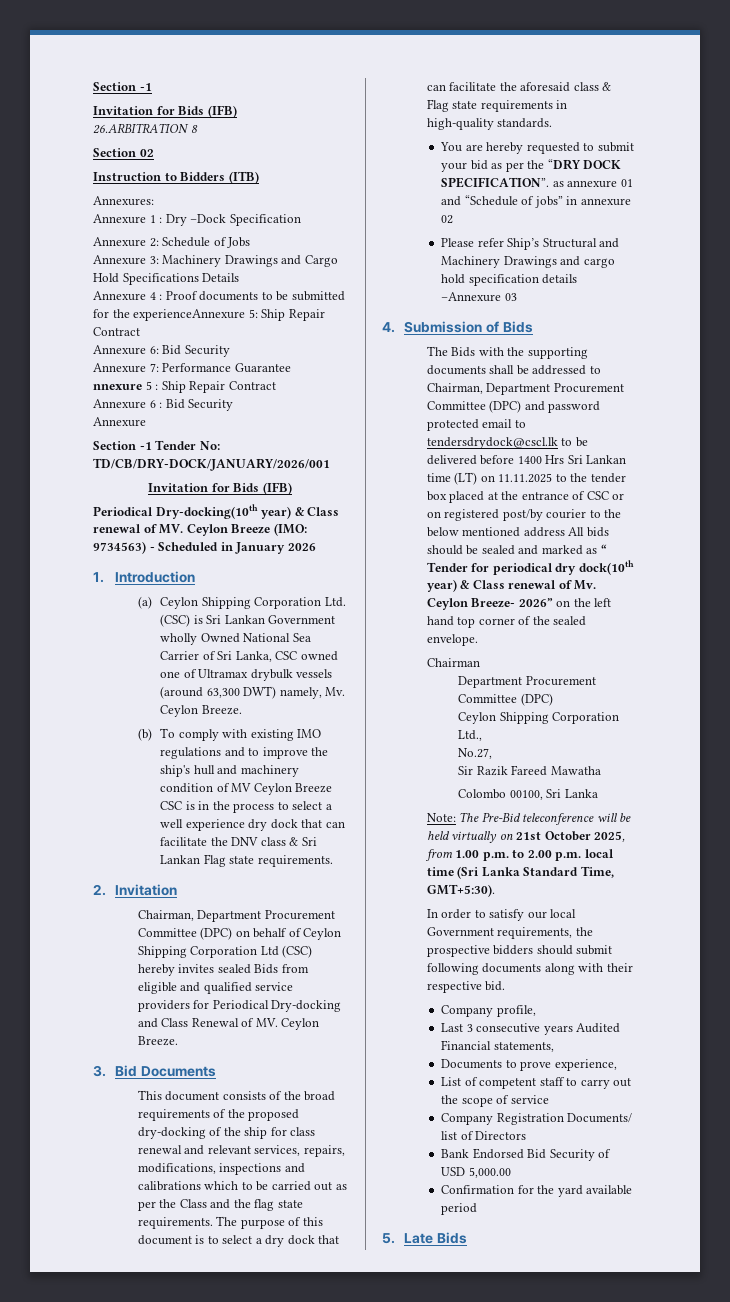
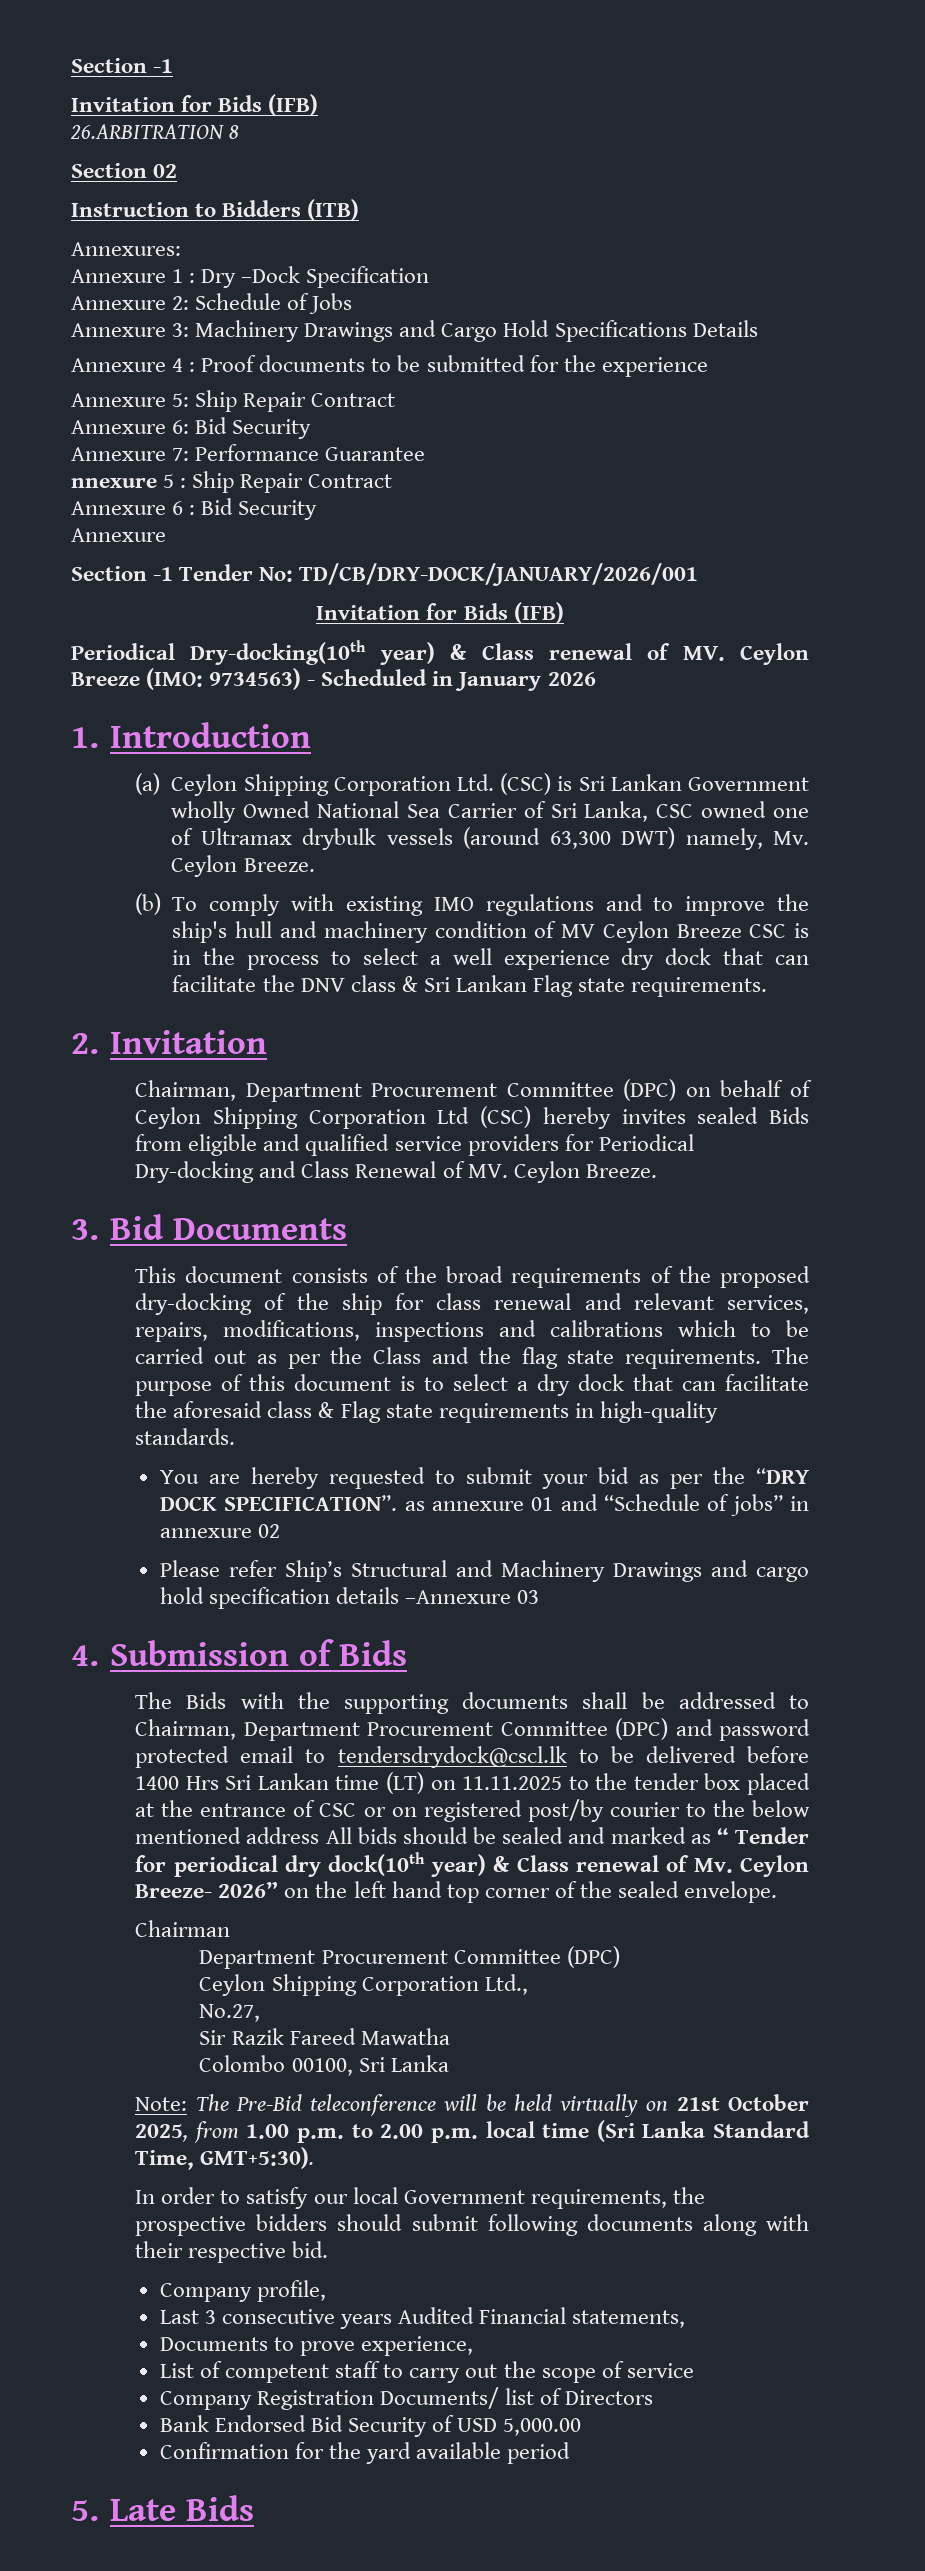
- Annexure 4 : Proof documents to be submitted for the experienceAnnexure 5: Ship Repair Contract
+ Annexure 4 : Proof documents to be submitted for the experience
+ Annexure 5: Ship Repair Contract

